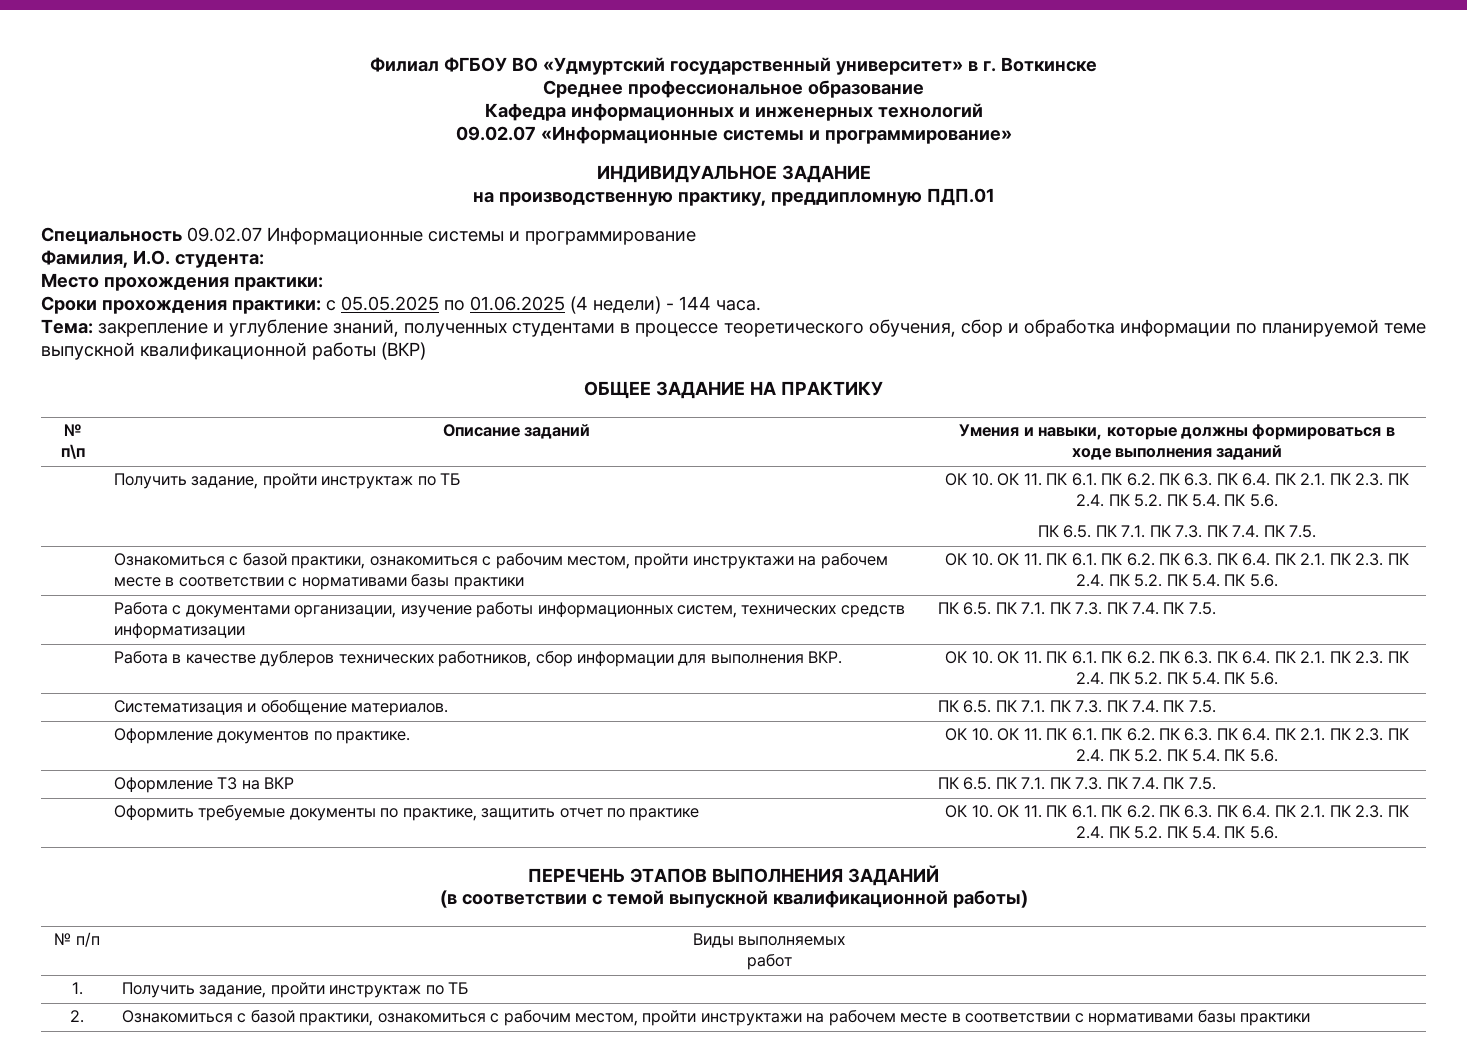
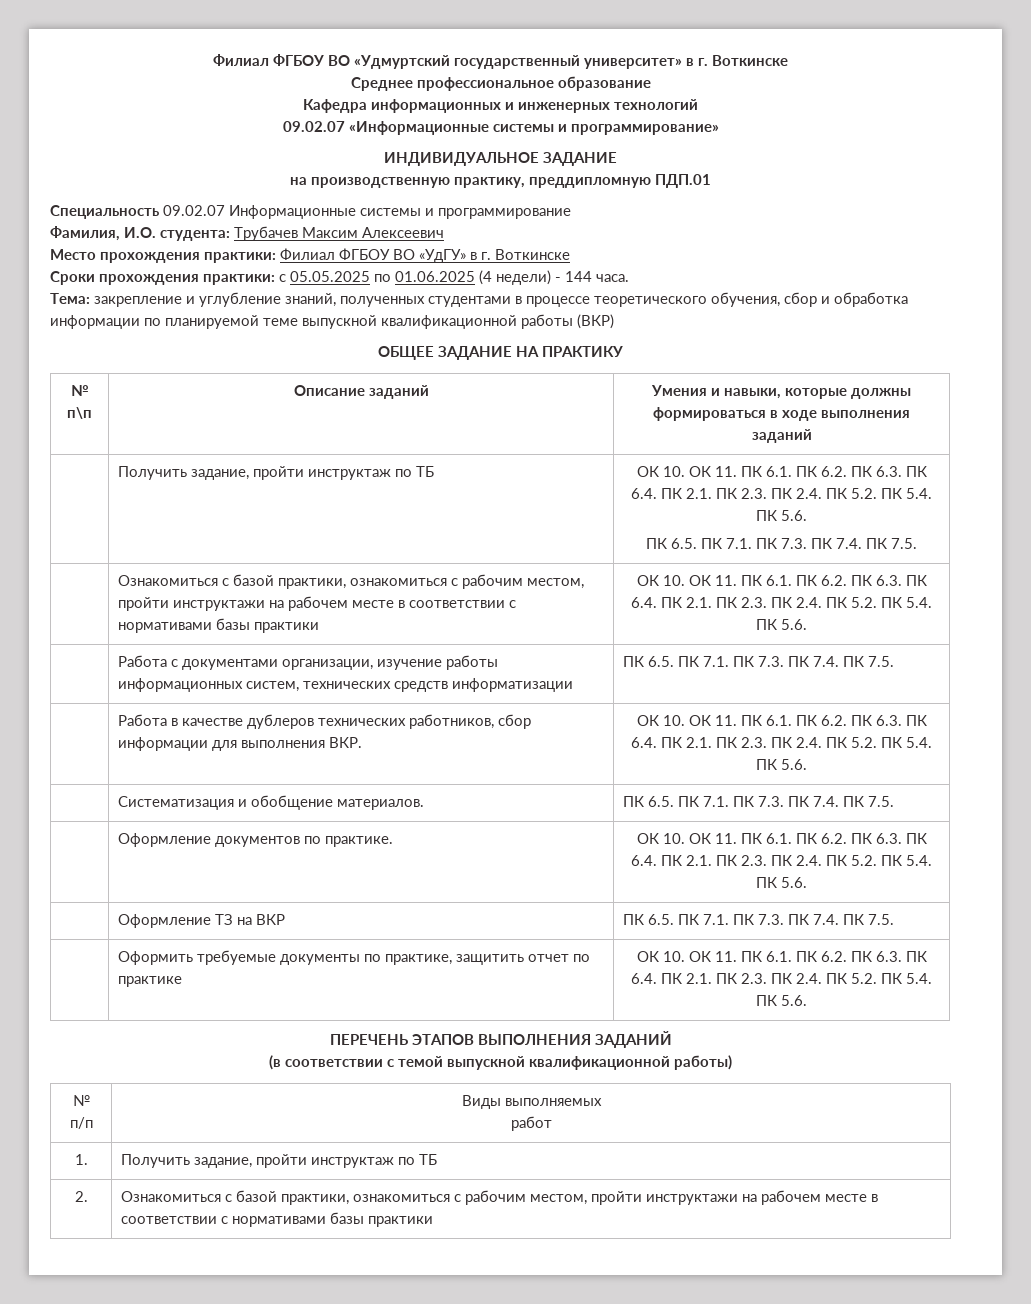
- Фамилия, И.О. студента:
+ Фамилия, И.О. студента: Трубачев Максим Алексеевич
- Место прохождения практики:
+ Место прохождения практики: Филиал ФГБОУ ВО «УдГУ» в г. Воткинске

